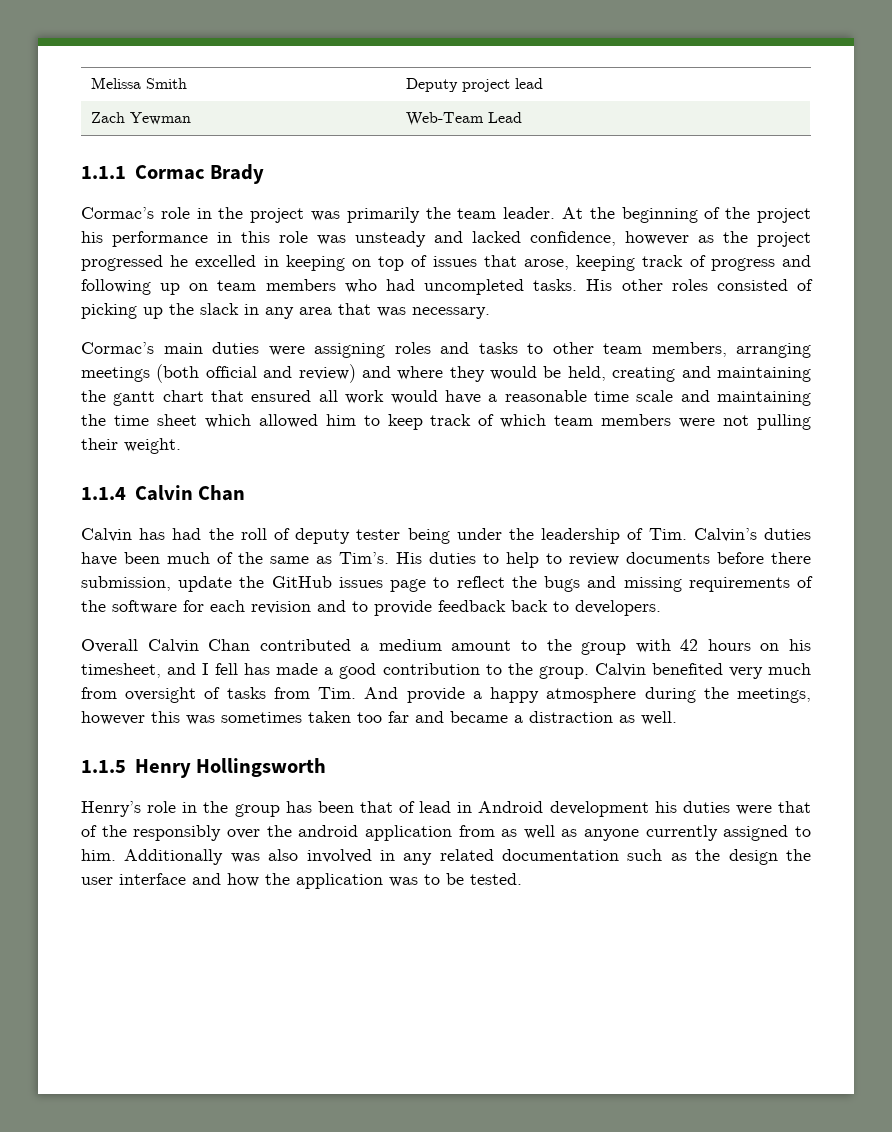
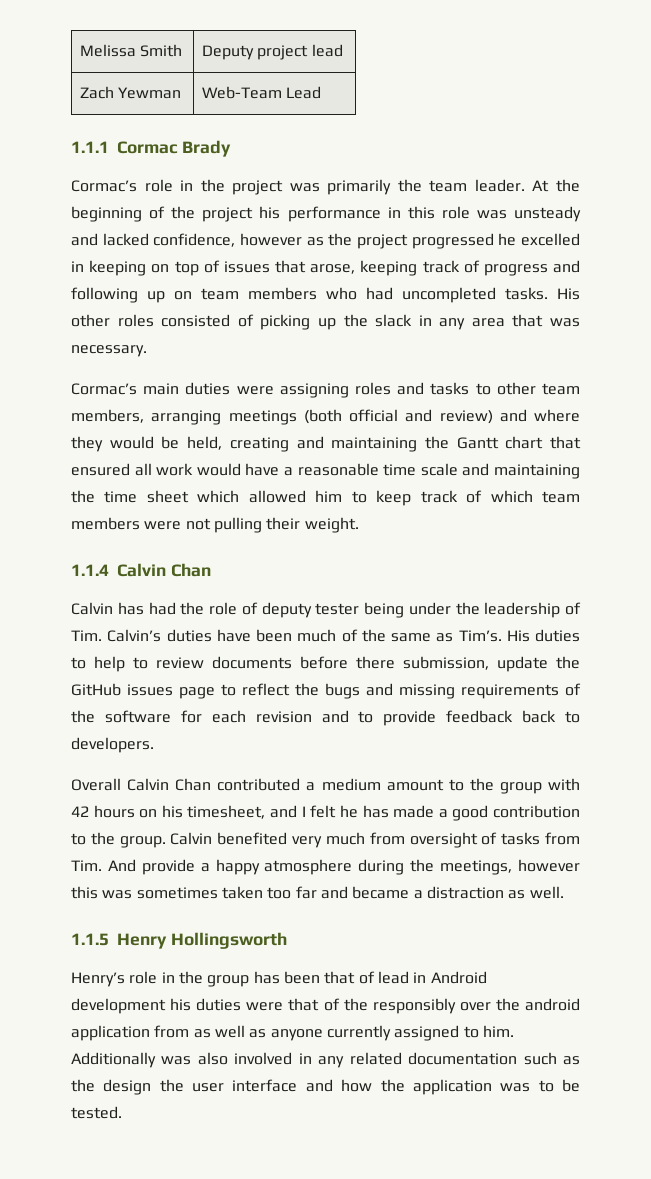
- Cormac’s main duties were assigning roles and tasks to other team members, arranging meetings (both official and review) and where they would be held, creating and maintaining the gantt chart that ensured all work would have a reasonable time scale and maintaining the time sheet which allowed him to keep track of which team members were not pulling their weight.
+ Cormac’s main duties were assigning roles and tasks to other team members, arranging meetings (both official and review) and where they would be held, creating and maintaining the Gantt chart that ensured all work would have a reasonable time scale and maintaining the time sheet which allowed him to keep track of which team members were not pulling their weight.
- Calvin has had the roll of deputy tester being under the leadership of Tim. Calvin’s duties have been much of the same as Tim’s.
+ Calvin has had the role of deputy tester being under the leadership of Tim. Calvin’s duties have been much of the same as Tim’s.
- Overall Calvin Chan contributed a medium amount to the group with 42 hours on his timesheet, and I fell has made a good contribution to the group.
+ Overall Calvin Chan contributed a medium amount to the group with 42 hours on his timesheet, and I felt he has made a good contribution to the group.

